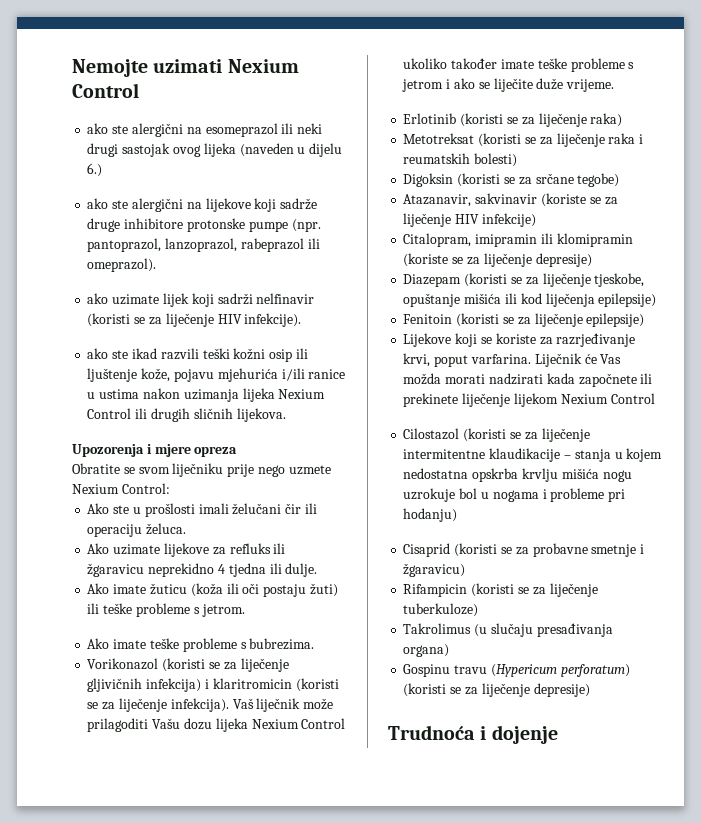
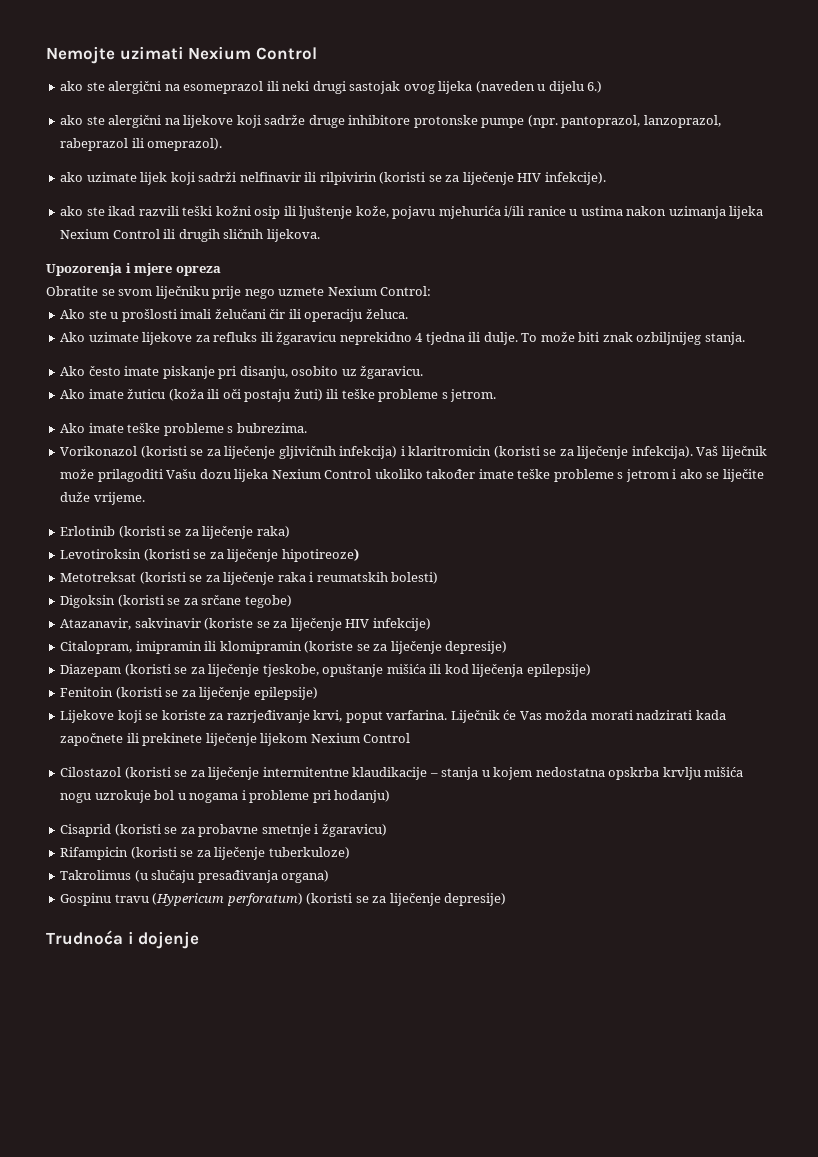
- ako uzimate lijek koji sadrži nelfinavir (koristi se za liječenje HIV infekcije).
+ ako uzimate lijek koji sadrži nelfinavir ili rilpivirin (koristi se za liječenje HIV infekcije).
+ To može biti znak ozbiljnijeg stanja.
+ Ako često imate piskanje pri disanju, osobito uz žgaravicu.
+ Levotiroksin (koristi se za liječenje hipotireoze)

